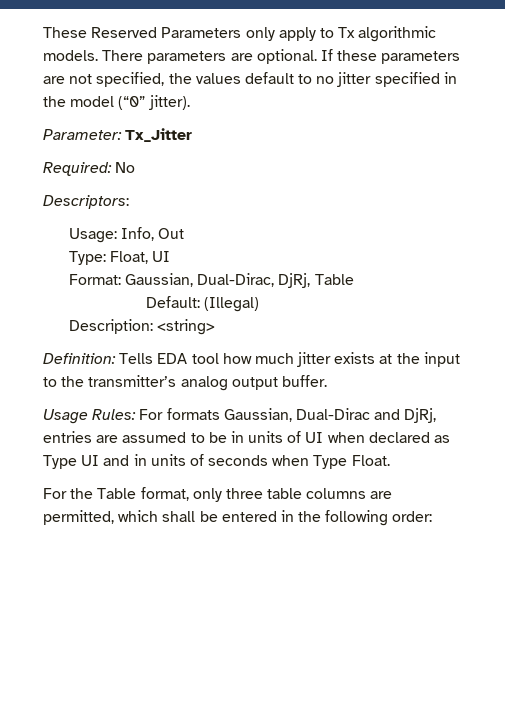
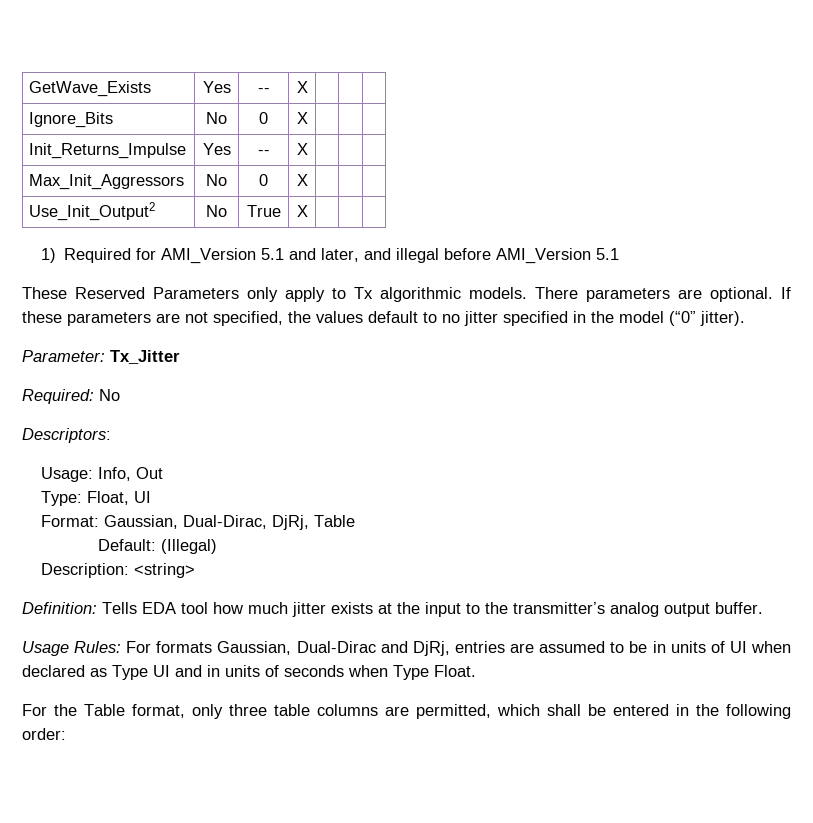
+ GetWave_Exists | Yes | -- | X | | |
+ Ignore_Bits | No | 0 | X | | |
+ Init_Returns_Impulse | Yes | -- | X | | |
+ Max_Init_Aggressors | No | 0 | X | | |
+ Use_Init_Output2 | No | True | X | | |
+ 1) Required for AMI_Version 5.1 and later, and illegal before AMI_Version 5.1

